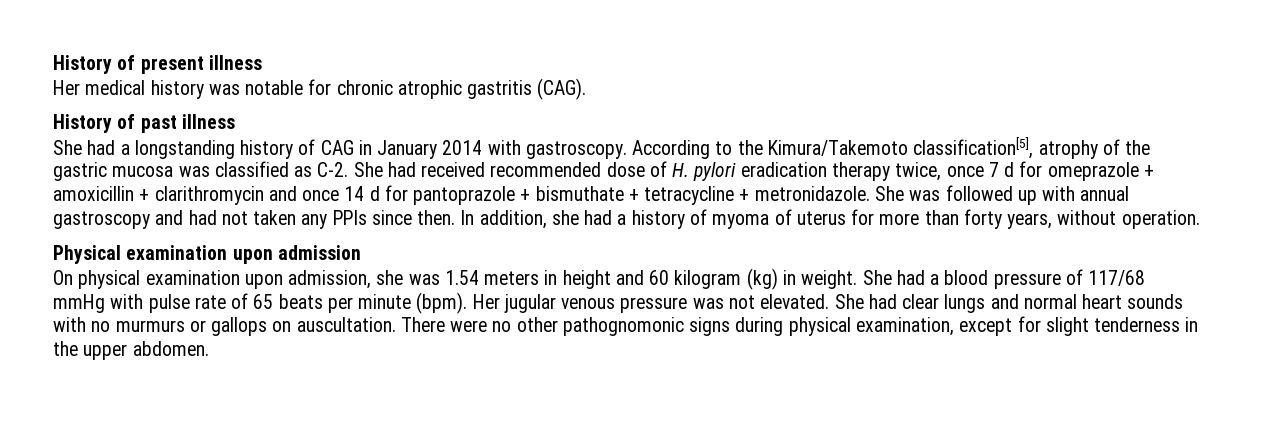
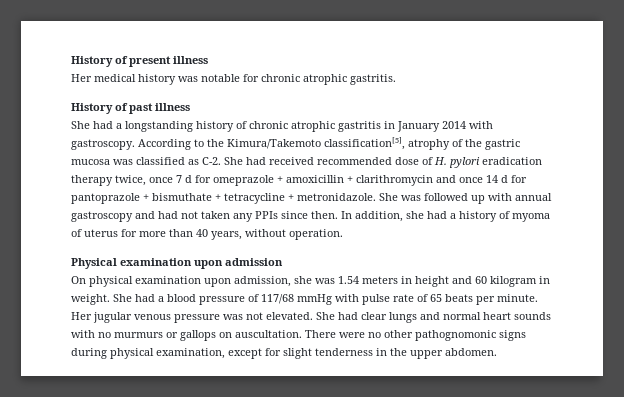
- Her medical history was notable for chronic atrophic gastritis (CAG).
+ Her medical history was notable for chronic atrophic gastritis.
- She had a longstanding history of CAG in January 2014 with gastroscopy.
+ She had a longstanding history of chronic atrophic gastritis in January 2014 with gastroscopy.
- In addition, she had a history of myoma of uterus for more than forty years, without operation.
+ In addition, she had a history of myoma of uterus for more than 40 years, without operation.
- On physical examination upon admission, she was 1.54 meters in height and 60 kilogram (kg) in weight.
+ On physical examination upon admission, she was 1.54 meters in height and 60 kilogram in weight.
- She had a blood pressure of 117/68 mmHg with pulse rate of 65 beats per minute (bpm).
+ She had a blood pressure of 117/68 mmHg with pulse rate of 65 beats per minute.

